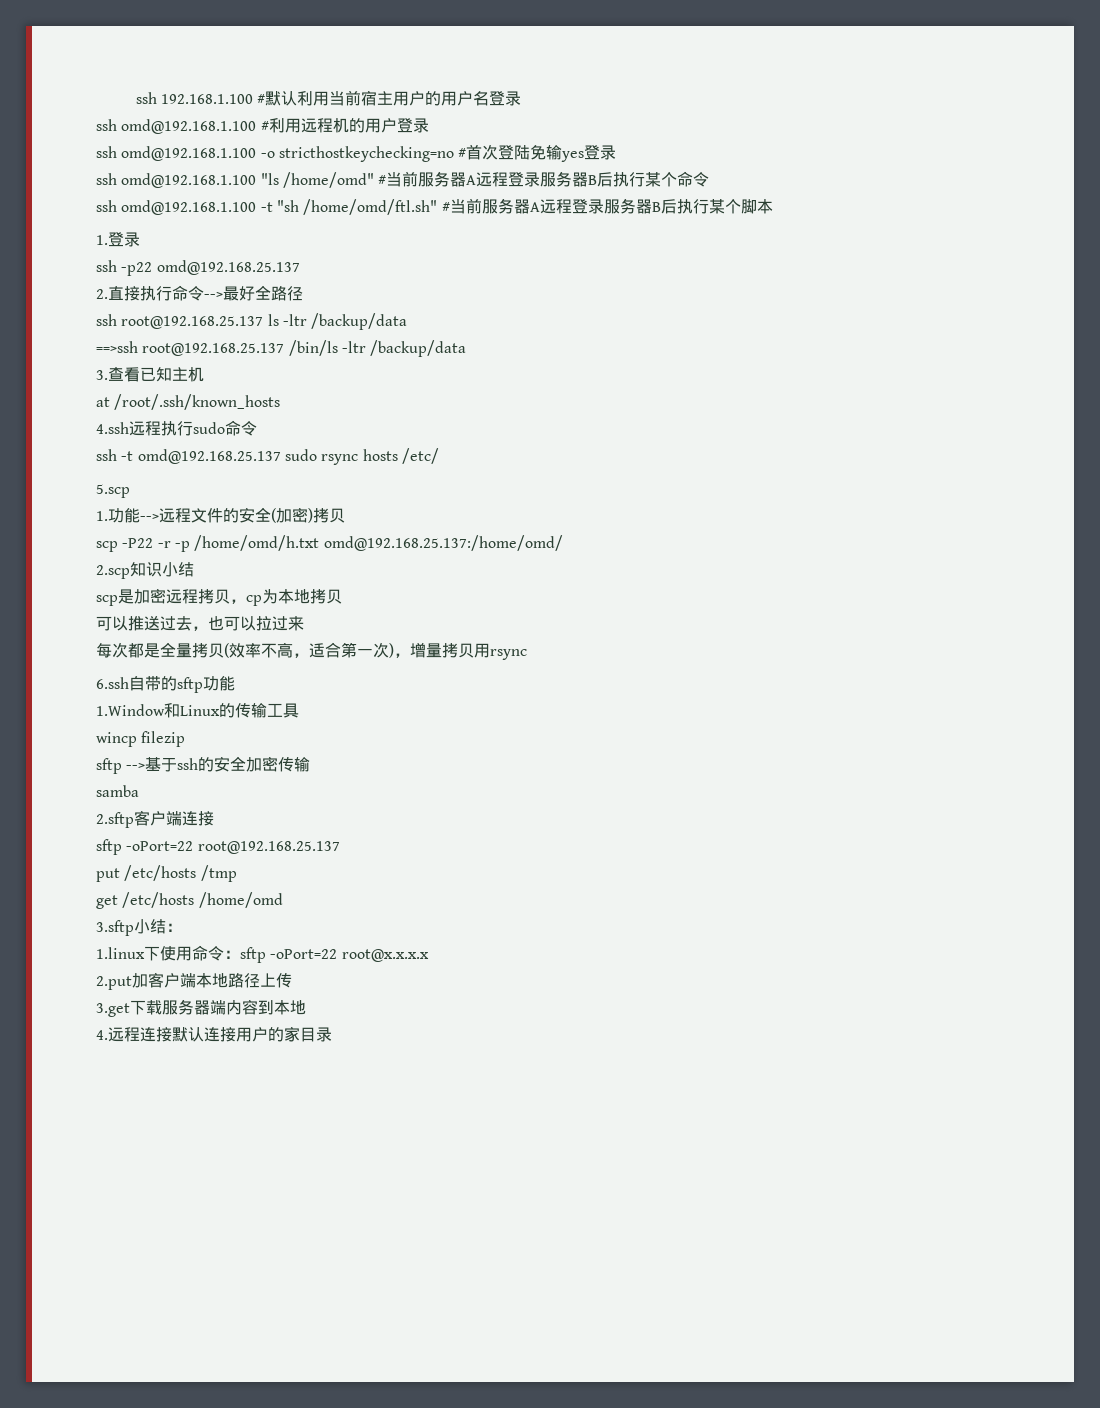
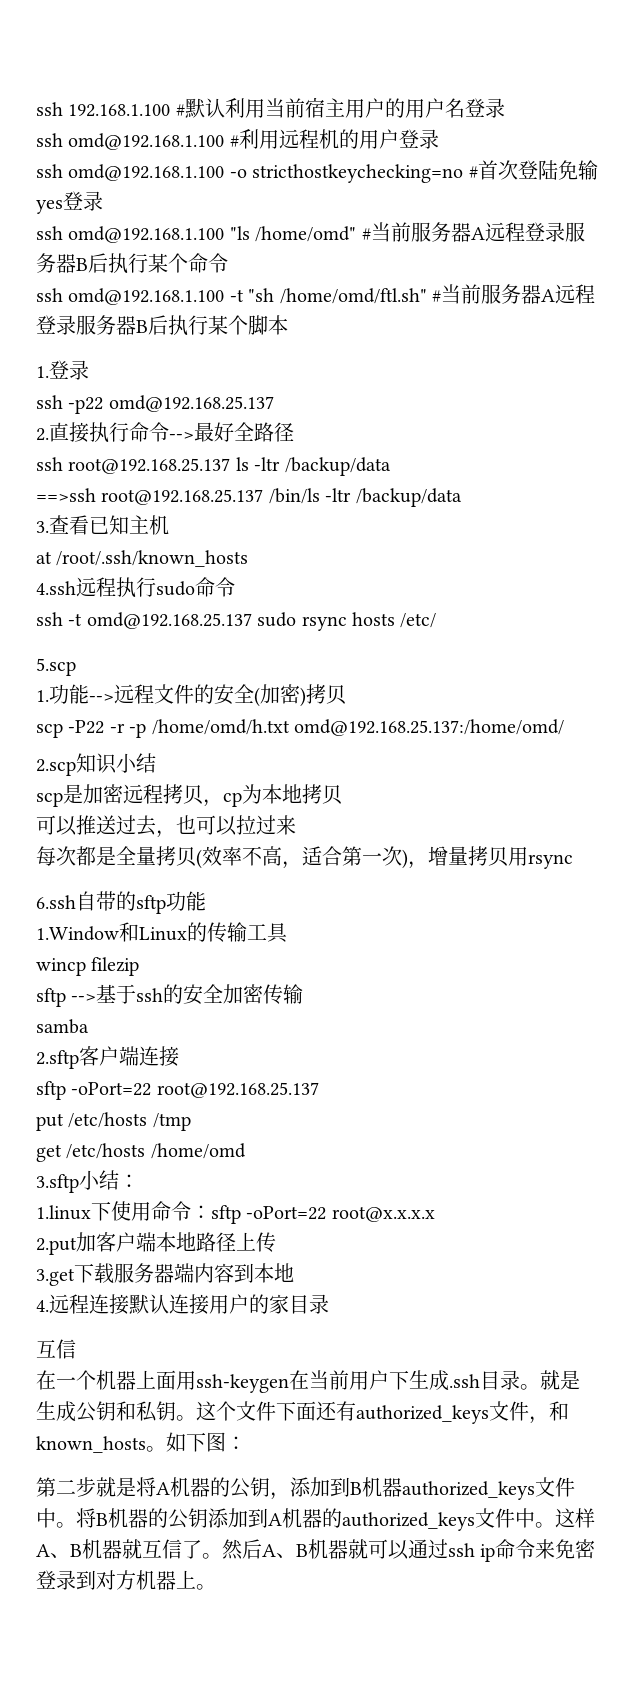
  4.远程连接默认连接用户的家目录
+ 互信
+ 在一个机器上面用ssh-keygen在当前用户下生成.ssh目录。就是生成公钥和私钥。这个文件下面还有authorized_keys文件，和known_hosts。如下图：
+ 第二步就是将A机器的公钥，添加到B机器authorized_keys文件中。将B机器的公钥添加到A机器的authorized_keys文件中。这样A、B机器就互信了。然后A、B机器就可以通过ssh ip命令来免密登录到对方机器上。

